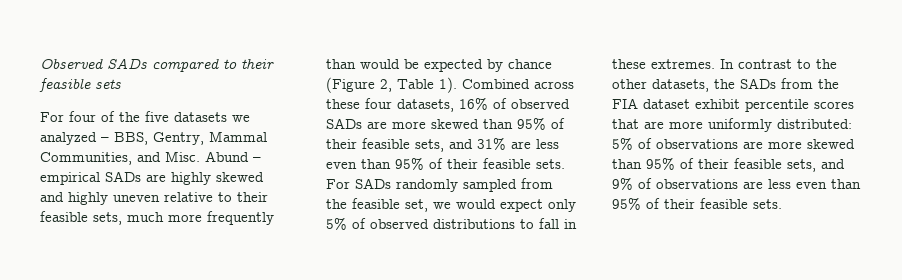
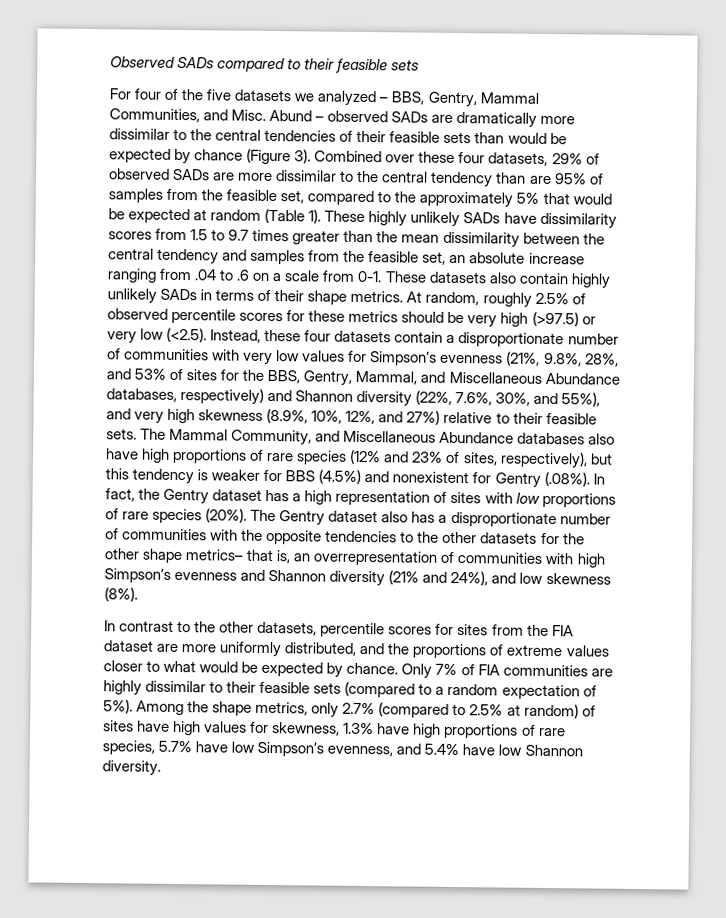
- Abund – empirical SADs are highly skewed and highly uneven relative to their feasible sets, much more frequently than would be expected by chance (Figure 2, Table 1). Combined across these four datasets, 16% of observed SADs are more skewed than 95% of their feasible sets, and 31% are less even than 95% of their feasible sets. For SADs randomly sampled from the feasible set, we would expect only 5% of observed distributions to fall in these extremes. In contrast to the other datasets, the SADs from the FIA dataset exhibit percentile scores that are more uniformly distributed: 5% of observations are more skewed than 95% of their feasible sets, and 9% of observations are less even than 95% of their feasible sets.
+ Abund – observed SADs are dramatically more dissimilar to the central tendencies of their feasible sets than would be expected by chance (Figure 3). Combined over these four datasets, 29% of observed SADs are more dissimilar to the central tendency than are 95% of samples from the feasible set, compared to the approximately 5% that would be expected at random (Table 1). These highly unlikely SADs have dissimilarity scores from 1.5 to 9.7 times greater than the mean dissimilarity between the central tendency and samples from the feasible set, an absolute increase ranging from .04 to .6 on a scale from 0-1. These datasets also contain highly unlikely SADs in terms of their shape metrics. At random, roughly 2.5% of observed percentile scores for these metrics should be very high (>97.5) or very low (<2.5). Instead, these four datasets contain a disproportionate number of communities with very low values for Simpson’s evenness (21%, 9.8%, 28%, and 53% of sites for the BBS, Gentry, Mammal, and Miscellaneous Abundance databases, respectively) and Shannon diversity (22%, 7.6%, 30%, and 55%), and very high skewness (8.9%, 10%, 12%, and 27%) relative to their feasible sets. The Mammal Community, and Miscellaneous Abundance databases also have high proportions of rare species (12% and 23% of sites, respectively), but this tendency is weaker for BBS (4.5%) and nonexistent for Gentry (.08%). In fact, the Gentry dataset has a high representation of sites with low proportions of rare species (20%). The Gentry dataset also has a disproportionate number of communities with the opposite tendencies to the other datasets for the other shape metrics– that is, an overrepresentation of communities with high Simpson’s evenness and Shannon diversity (21% and 24%), and low skewness (8%).
+ In contrast to the other datasets, percentile scores for sites from the FIA dataset are more uniformly distributed, and the proportions of extreme values closer to what would be expected by chance. Only 7% of FIA communities are highly dissimilar to their feasible sets (compared to a random expectation of 5%). Among the shape metrics, only 2.7% (compared to 2.5% at random) of sites have high values for skewness, 1.3% have high proportions of rare species, 5.7% have low Simpson’s evenness, and 5.4% have low Shannon diversity.

